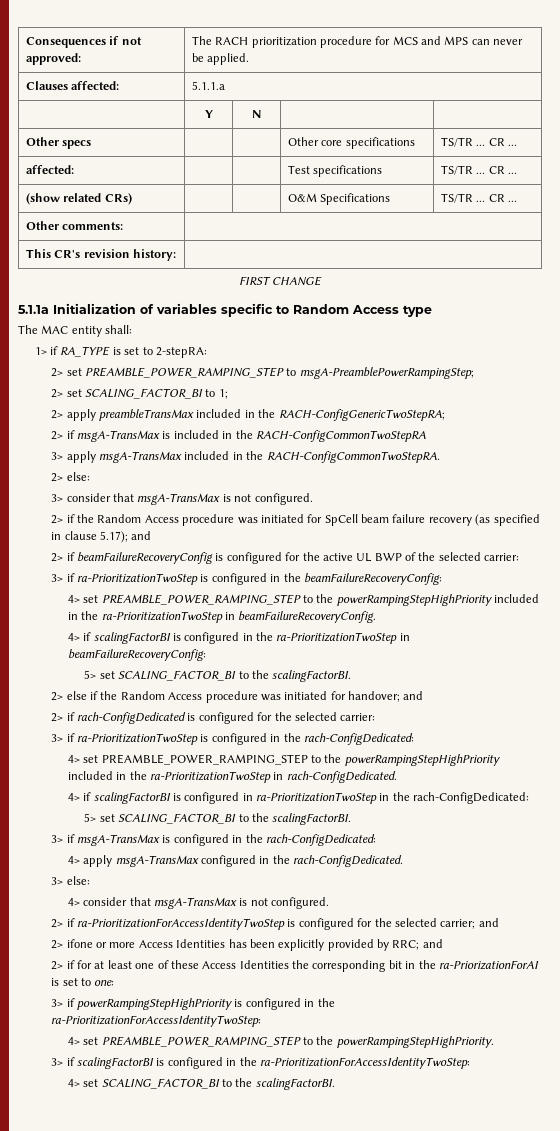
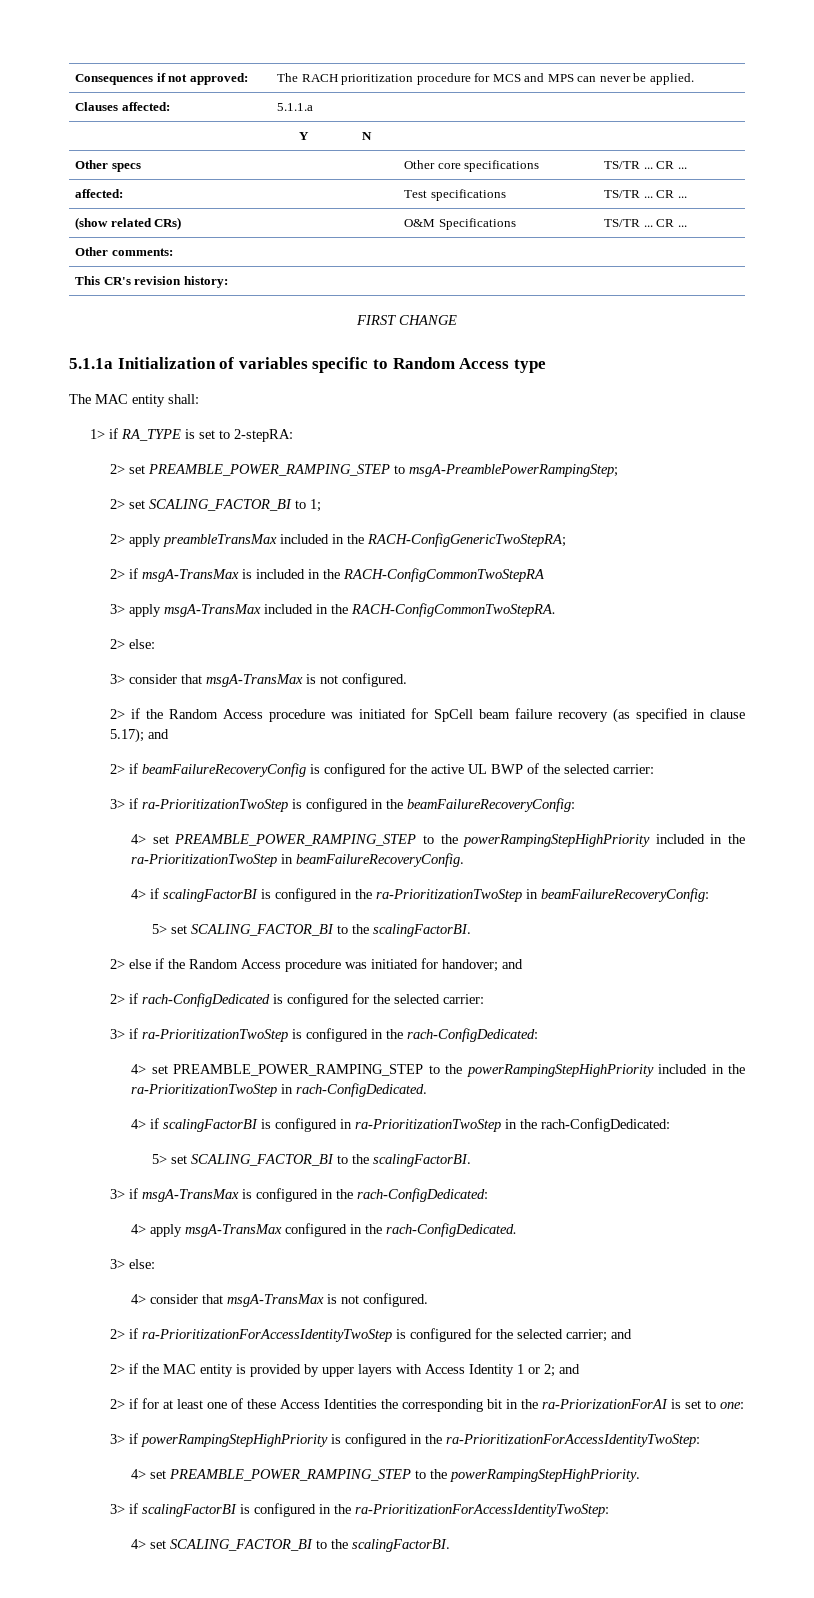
- 2> ifone or more Access Identities has been explicitly provided by RRC; and
+ 2> if the MAC entity is provided by upper layers with Access Identity 1 or 2; and

